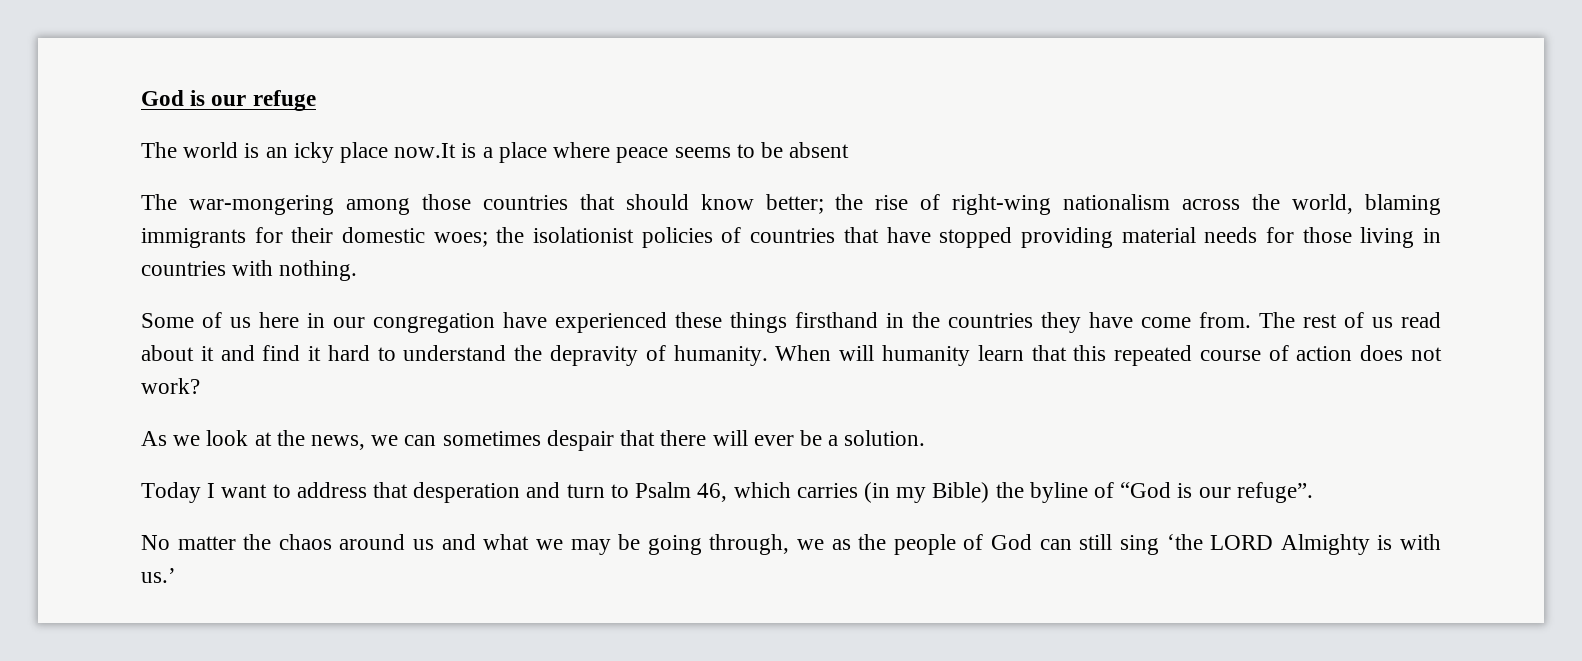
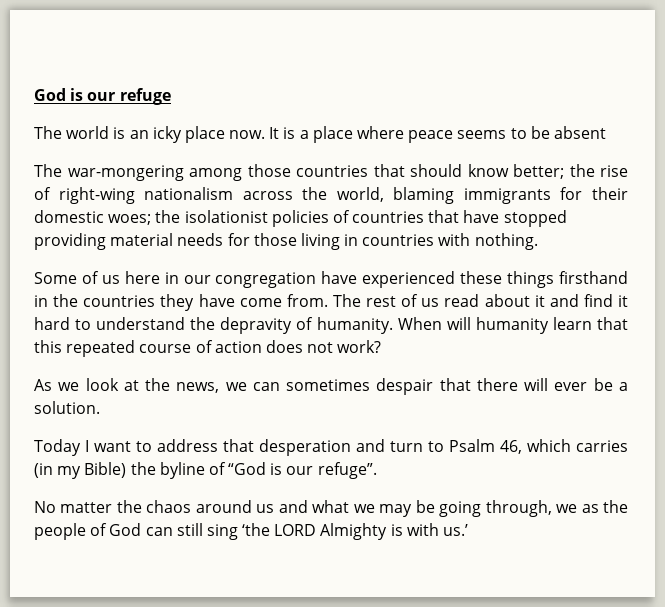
- The world is an icky place now.It is a place where peace seems to be absent
+ The world is an icky place now. It is a place where peace seems to be absent

